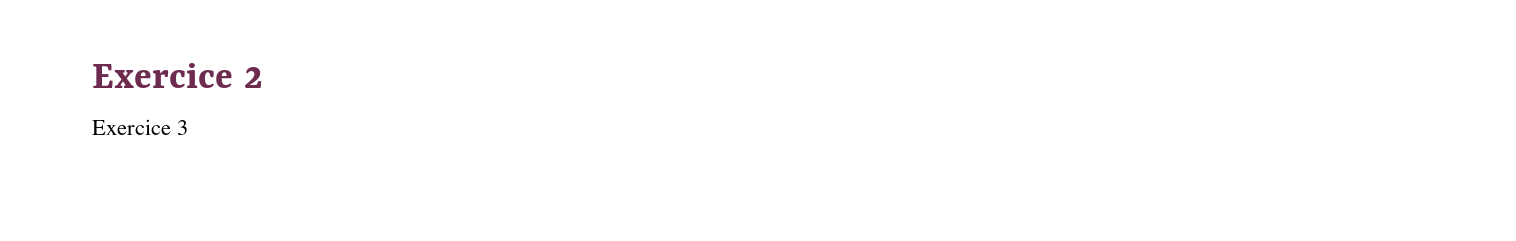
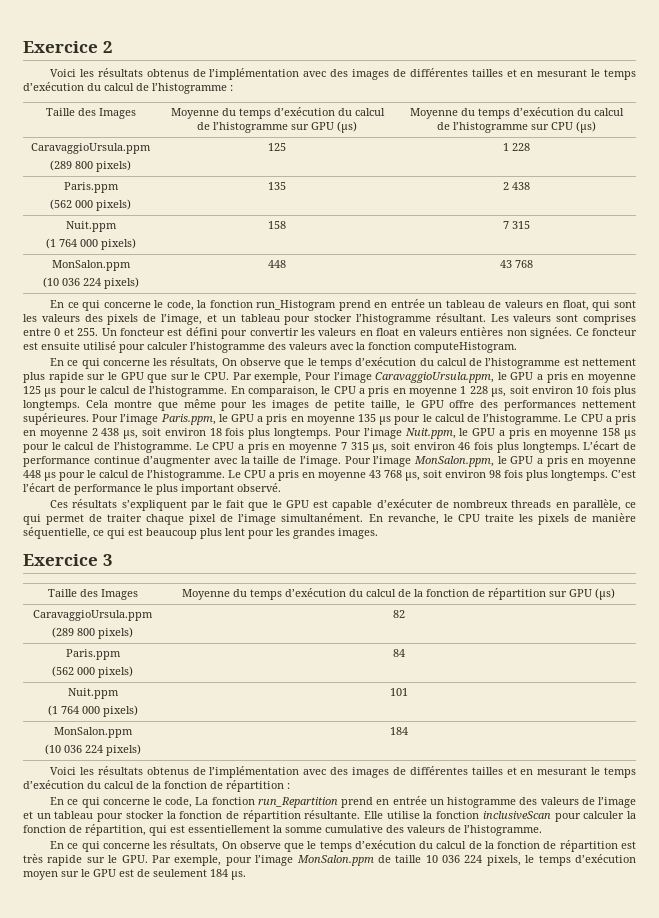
+ Voici les résultats obtenus de l’implémentation avec des images de différentes tailles et en mesurant le temps d’exécution du calcul de l’histogramme :
+ Taille des Images | Moyenne du temps d’exécution du calcul de l’histogramme sur GPU (µs) | Moyenne du temps d’exécution du calcul de l’histogramme sur CPU (µs)
+ CaravaggioUrsula.ppm
+ (289 800 pixels) | 125 | 1 228
+ Paris.ppm
+ (562 000 pixels) | 135 | 2 438
+ Nuit.ppm
+ (1 764 000 pixels) | 158 | 7 315
+ MonSalon.ppm
+ (10 036 224 pixels) | 448 | 43 768
+ En ce qui concerne le code, la fonction run_Histogram prend en entrée un tableau de valeurs en float, qui sont les valeurs des pixels de l’image, et un tableau pour stocker l’histogramme résultant. Les valeurs sont comprises entre 0 et 255. Un foncteur est défini pour convertir les valeurs en float en valeurs entières non signées. Ce foncteur est ensuite utilisé pour calculer l’histogramme des valeurs avec la fonction computeHistogram.
+ En ce qui concerne les résultats, On observe que le temps d’exécution du calcul de l’histogramme est nettement plus rapide sur le GPU que sur le CPU. Par exemple, Pour l’image CaravaggioUrsula.ppm, le GPU a pris en moyenne 125 µs pour le calcul de l’histogramme. En comparaison, le CPU a pris en moyenne 1 228 µs, soit environ 10 fois plus longtemps. Cela montre que même pour les images de petite taille, le GPU offre des performances nettement supérieures. Pour l’image Paris.ppm, le GPU a pris en moyenne 135 µs pour le calcul de l’histogramme. Le CPU a pris en moyenne 2 438 µs, soit environ 18 fois plus longtemps. Pour l’image Nuit.ppm, le GPU a pris en moyenne 158 µs pour le calcul de l’histogramme. Le CPU a pris en moyenne 7 315 µs, soit environ 46 fois plus longtemps. L’écart de performance continue d’augmenter avec la taille de l’image. Pour l’image MonSalon.ppm, le GPU a pris en moyenne 448 µs pour le calcul de l’histogramme. Le CPU a pris en moyenne 43 768 µs, soit environ 98 fois plus longtemps. C’est l’écart de performance le plus important observé.
+ Ces résultats s’expliquent par le fait que le GPU est capable d’exécuter de nombreux threads en parallèle, ce qui permet de traiter chaque pixel de l’image simultanément. En revanche, le CPU traite les pixels de manière séquentielle, ce qui est beaucoup plus lent pour les grandes images.
  Exercice 3
+ Taille des Images | Moyenne du temps d’exécution du calcul de la fonction de répartition sur GPU (µs)
+ CaravaggioUrsula.ppm
+ (289 800 pixels) | 82
+ Paris.ppm
+ (562 000 pixels) | 84
+ Nuit.ppm
+ (1 764 000 pixels) | 101
+ MonSalon.ppm
+ (10 036 224 pixels) | 184
+ Voici les résultats obtenus de l’implémentation avec des images de différentes tailles et en mesurant le temps d’exécution du calcul de la fonction de répartition :
+ En ce qui concerne le code, La fonction run_Repartition prend en entrée un histogramme des valeurs de l’image et un tableau pour stocker la fonction de répartition résultante. Elle utilise la fonction inclusiveScan pour calculer la fonction de répartition, qui est essentiellement la somme cumulative des valeurs de l’histogramme.
+ En ce qui concerne les résultats, On observe que le temps d’exécution du calcul de la fonction de répartition est très rapide sur le GPU. Par exemple, pour l’image MonSalon.ppm de taille 10 036 224 pixels, le temps d’exécution moyen sur le GPU est de seulement 184 µs.

